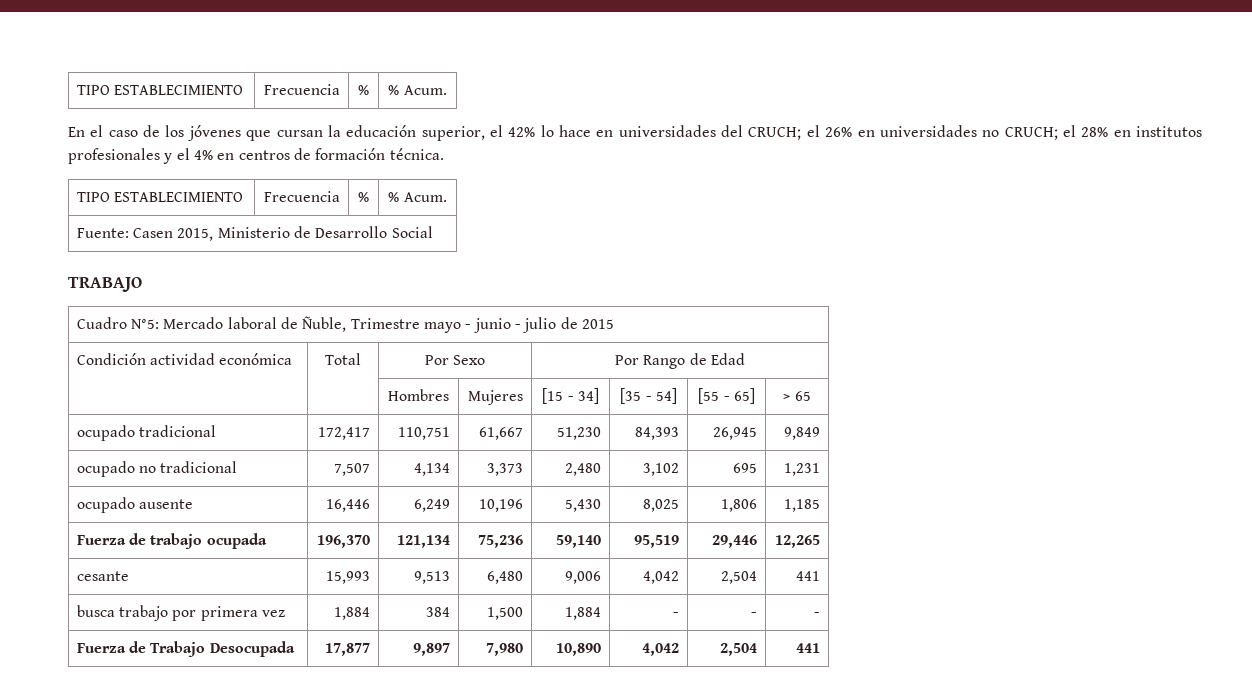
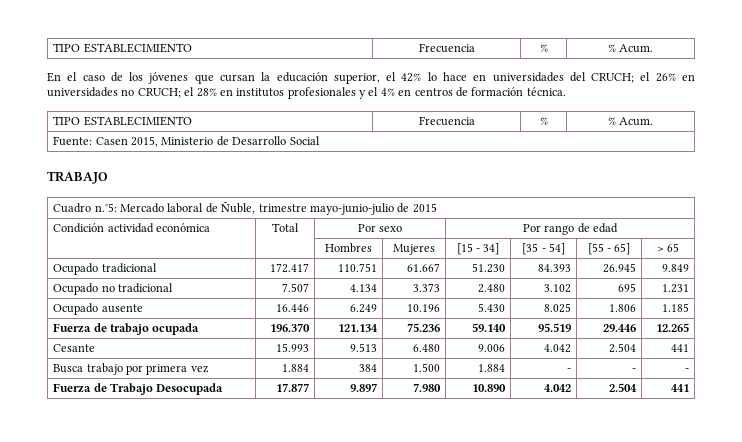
- Cuadro N°5: Mercado laboral de Ñuble, Trimestre mayo - junio - julio de 2015
+ Cuadro n.°5: Mercado laboral de Ñuble, trimestre mayo-junio-julio de 2015
- Condición actividad económica | Total | Por Sexo | Por Rango de Edad
+ Condición actividad económica | Total | Por sexo | Por rango de edad
- ocupado tradicional | 172,417 | 110,751 | 61,667 | 51,230 | 84,393 | 26,945 | 9,849
- ocupado no tradicional | 7,507 | 4,134 | 3,373 | 2,480 | 3,102 | 695 | 1,231
- ocupado ausente | 16,446 | 6,249 | 10,196 | 5,430 | 8,025 | 1,806 | 1,185
- Fuerza de trabajo ocupada | 196,370 | 121,134 | 75,236 | 59,140 | 95,519 | 29,446 | 12,265
- cesante | 15,993 | 9,513 | 6,480 | 9,006 | 4,042 | 2,504 | 441
+ Ocupado tradicional | 172.417 | 110.751 | 61.667 | 51.230 | 84.393 | 26.945 | 9.849
+ Ocupado no tradicional | 7.507 | 4.134 | 3.373 | 2.480 | 3.102 | 695 | 1.231
+ Ocupado ausente | 16.446 | 6.249 | 10.196 | 5.430 | 8.025 | 1.806 | 1.185
+ Fuerza de trabajo ocupada | 196.370 | 121.134 | 75.236 | 59.140 | 95.519 | 29.446 | 12.265
+ Cesante | 15.993 | 9.513 | 6.480 | 9.006 | 4.042 | 2.504 | 441
- busca trabajo por primera vez | 1,884 | 384 | 1,500 | 1,884 | - | - | -
+ Busca trabajo por primera vez | 1.884 | 384 | 1.500 | 1.884 | - | - | -
- Fuerza de Trabajo Desocupada | 17,877 | 9,897 | 7,980 | 10,890 | 4,042 | 2,504 | 441
+ Fuerza de Trabajo Desocupada | 17.877 | 9.897 | 7.980 | 10.890 | 4.042 | 2.504 | 441

